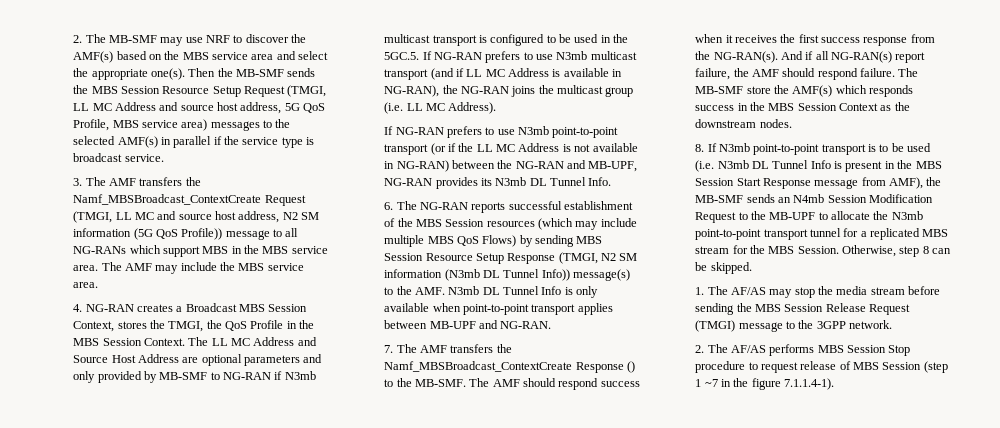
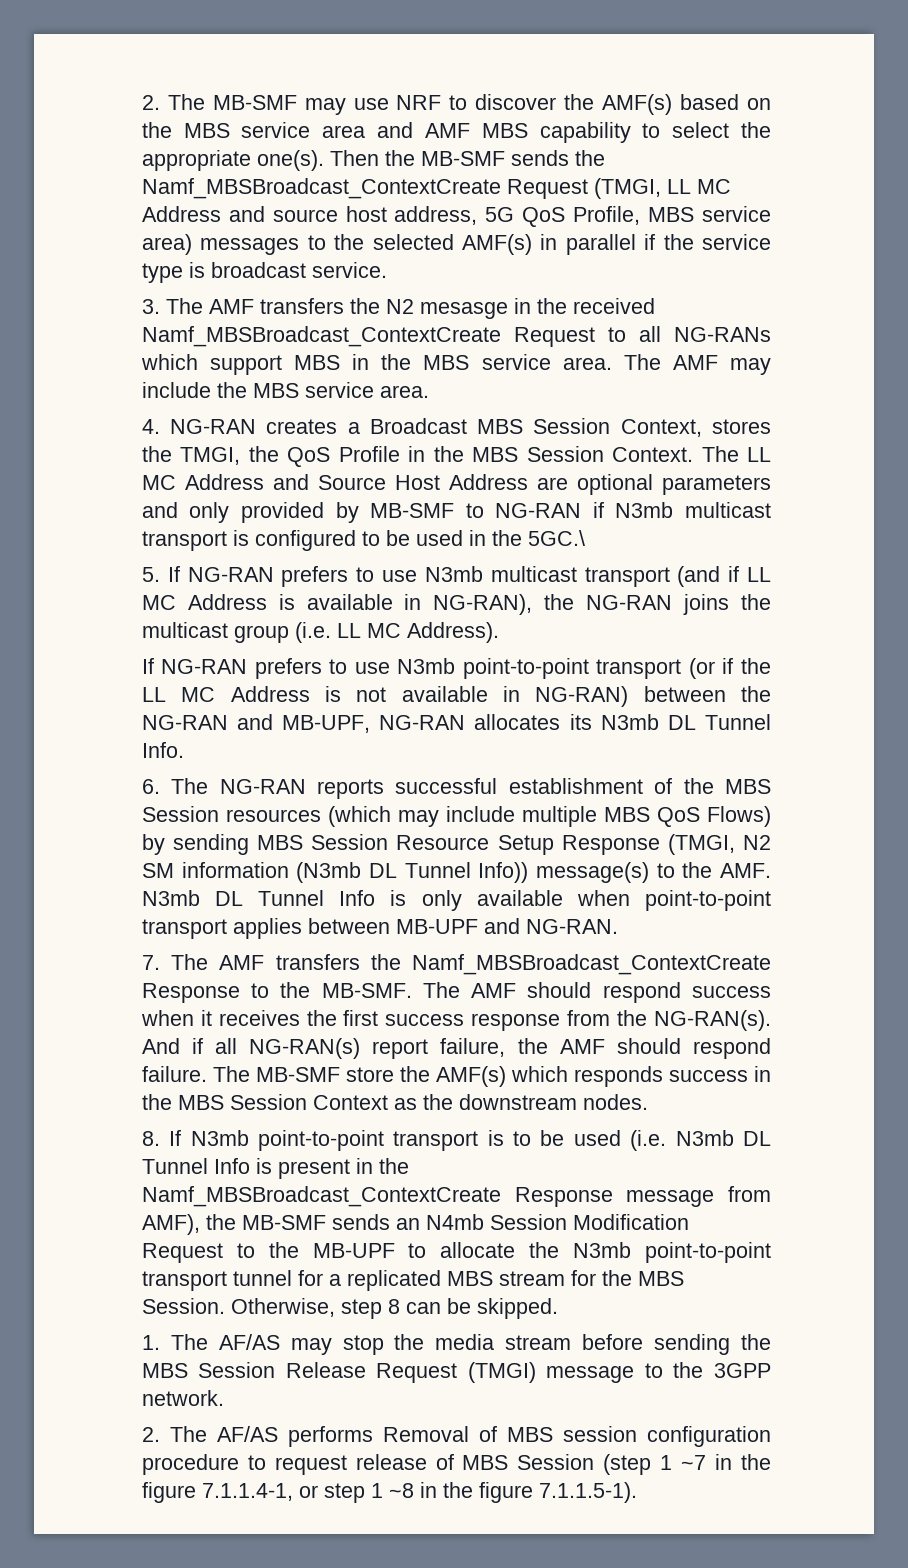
- 2. The MB-SMF may use NRF to discover the AMF(s) based on the MBS service area and select the appropriate one(s).
+ 2. The MB-SMF may use NRF to discover the AMF(s) based on the MBS service area and AMF MBS capability to select the appropriate one(s).
- Then the MB-SMF sends the MBS Session Resource Setup Request (TMGI, LL MC Address and source host address, 5G QoS Profile, MBS service area) messages to the selected AMF(s) in parallel if the service type is broadcast service.
+ Then the MB-SMF sends the Namf_MBSBroadcast_ContextCreate Request (TMGI, LL MC Address and source host address, 5G QoS Profile, MBS service area) messages to the selected AMF(s) in parallel if the service type is broadcast service.
- 3. The AMF transfers the Namf_MBSBroadcast_ContextCreate Request (TMGI, LL MC and source host address, N2 SM information (5G QoS Profile)) message to all NG-RANs which support MBS in the MBS service area.
+ 3. The AMF transfers the N2 mesasge in the received Namf_MBSBroadcast_ContextCreate Request to all NG-RANs which support MBS in the MBS service area.
- The LL MC Address and Source Host Address are optional parameters and only provided by MB-SMF to NG-RAN if N3mb multicast transport is configured to be used in the 5GC.5. If NG-RAN prefers to use N3mb multicast transport (and if LL MC Address is available in NG-RAN), the NG-RAN joins the multicast group (i.e. LL MC Address).
+ The LL MC Address and Source Host Address are optional parameters and only provided by MB-SMF to NG-RAN if N3mb multicast transport is configured to be used in the 5GC.\
+ 5. If NG-RAN prefers to use N3mb multicast transport (and if LL MC Address is available in NG-RAN), the NG-RAN joins the multicast group (i.e. LL MC Address).
- If NG-RAN prefers to use N3mb point-to-point transport (or if the LL MC Address is not available in NG-RAN) between the NG-RAN and MB-UPF, NG-RAN provides its N3mb DL Tunnel Info.
+ If NG-RAN prefers to use N3mb point-to-point transport (or if the LL MC Address is not available in NG-RAN) between the NG-RAN and MB-UPF, NG-RAN allocates its N3mb DL Tunnel Info.
- 7. The AMF transfers the Namf_MBSBroadcast_ContextCreate Response () to the MB-SMF.
+ 7. The AMF transfers the Namf_MBSBroadcast_ContextCreate Response to the MB-SMF.
- 8. If N3mb point-to-point transport is to be used (i.e. N3mb DL Tunnel Info is present in the MBS Session Start Response message from AMF), the MB-SMF sends an N4mb Session Modification Request to the MB-UPF to allocate the N3mb point-to-point transport tunnel for a replicated MBS stream for the MBS Session.
+ 8. If N3mb point-to-point transport is to be used (i.e. N3mb DL Tunnel Info is present in the Namf_MBSBroadcast_ContextCreate Response message from AMF), the MB-SMF sends an N4mb Session Modification Request to the MB-UPF to allocate the N3mb point-to-point transport tunnel for a replicated MBS stream for the MBS Session.
- 2. The AF/AS performs MBS Session Stop procedure to request release of MBS Session (step 1 ~7 in the figure 7.1.1.4-1).
+ 2. The AF/AS performs Removal of MBS session configuration procedure to request release of MBS Session (step 1 ~7 in the figure 7.1.1.4-1, or step 1 ~8 in the figure 7.1.1.5-1).

